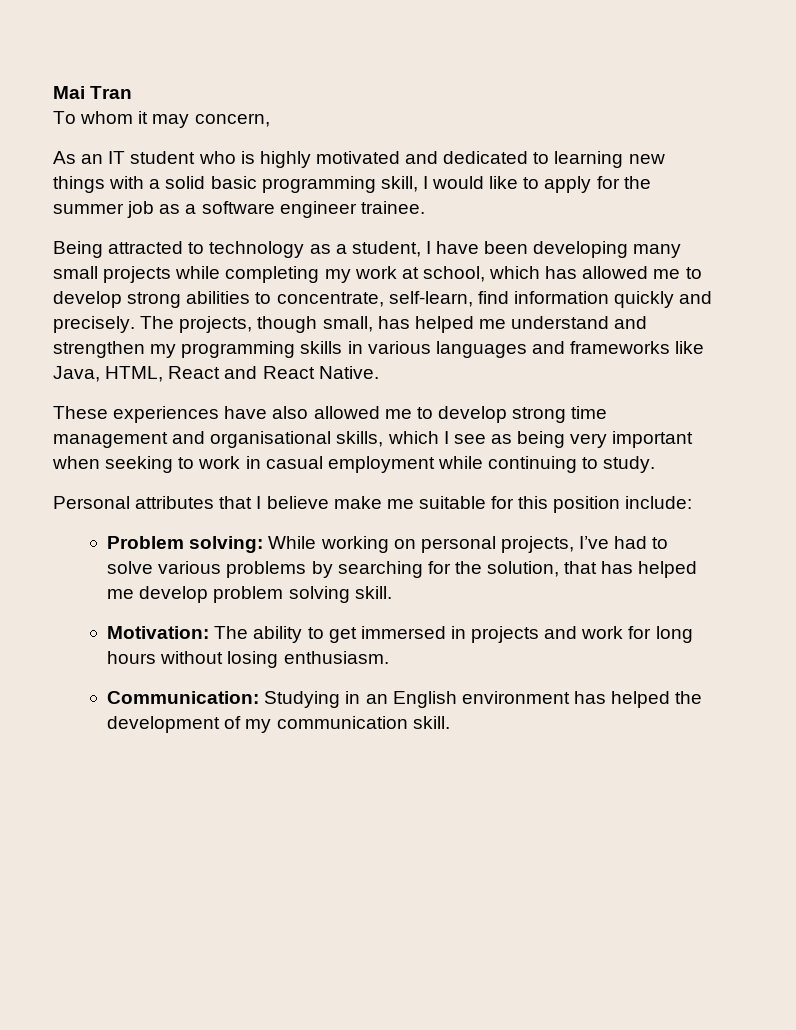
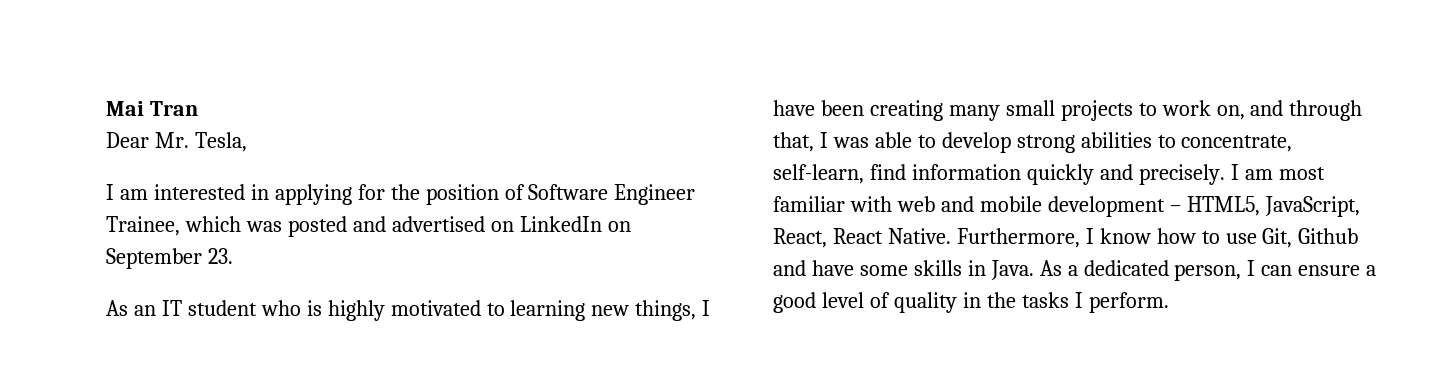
- To whom it may concern,
+ Dear Mr. Tesla,
+ I am interested in applying for the position of Software Engineer Trainee, which was posted and advertised on LinkedIn on September 23.
- As an IT student who is highly motivated and dedicated to learning new things with a solid basic programming skill, I would like to apply for the summer job as a software engineer trainee.
- Being attracted to technology as a student, I have been developing many small projects while completing my work at school, which has allowed me to develop strong abilities to concentrate, self-learn, find information quickly and precisely.
+ As an IT student who is highly motivated to learning new things, I have been creating many small projects to work on, and through that, I was able to develop strong abilities to concentrate, self-learn, find information quickly and precisely.
- The projects, though small, has helped me understand and strengthen my programming skills in various languages and frameworks like Java, HTML, React and React Native.
- These experiences have also allowed me to develop strong time management and organisational skills, which I see as being very important when seeking to work in casual employment while continuing to study.
- Personal attributes that I believe make me suitable for this position include:
- Problem solving: While working on personal projects, I’ve had to solve various problems by searching for the solution, that has helped me develop problem solving skill.
- Motivation: The ability to get immersed in projects and work for long hours without losing enthusiasm.
- Communication: Studying in an English environment has helped the development of my communication skill.
+ I am most familiar with web and mobile development – HTML5, JavaScript, React, React Native. Furthermore, I know how to use Git, Github and have some skills in Java. As a dedicated person, I can ensure a good level of quality in the tasks I perform.

